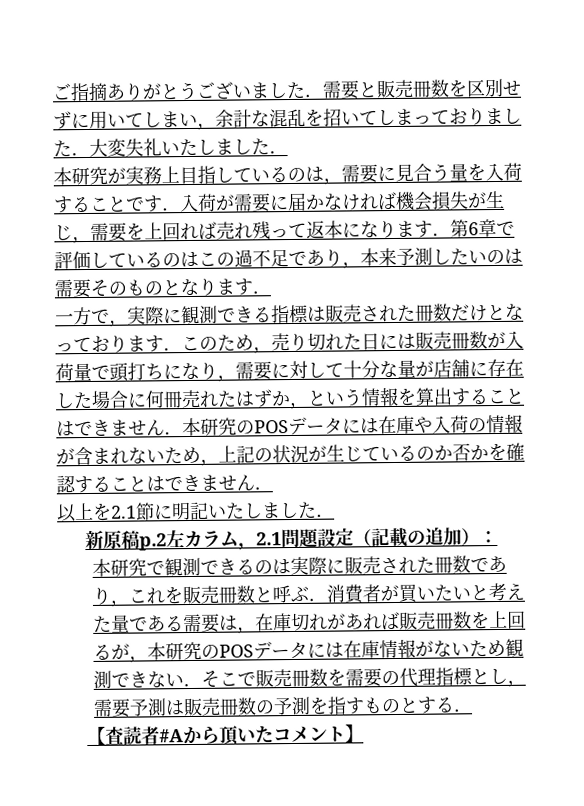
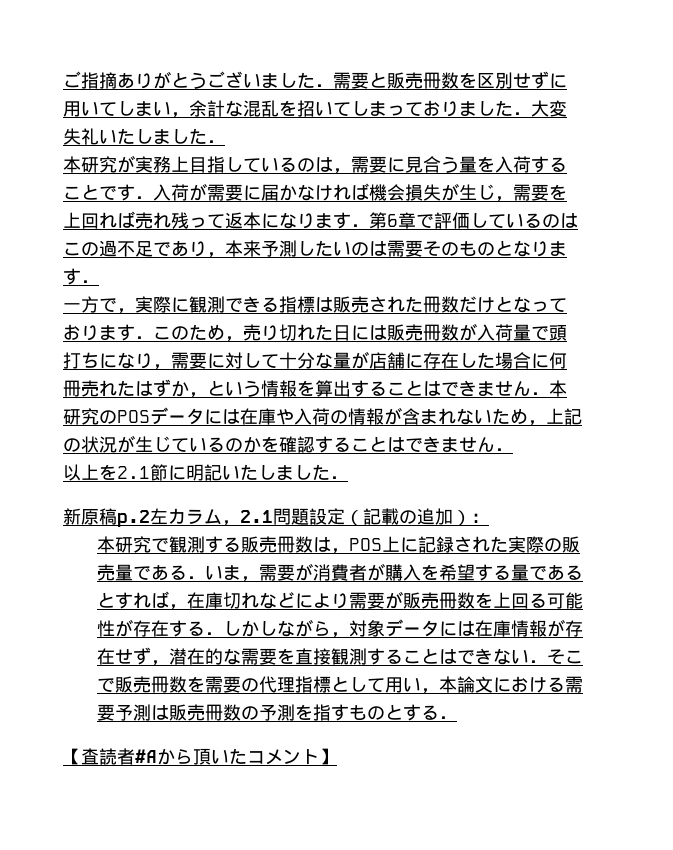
- 一方で，実際に観測できる指標は販売された冊数だけとなっております．このため，売り切れた日には販売冊数が入荷量で頭打ちになり，需要に対して十分な量が店舗に存在した場合に何冊売れたはずか，という情報を算出することはできません．本研究のPOSデータには在庫や入荷の情報が含まれないため，上記の状況が生じているのか否かを確認することはできません．
+ 一方で，実際に観測できる指標は販売された冊数だけとなっております．このため，売り切れた日には販売冊数が入荷量で頭打ちになり，需要に対して十分な量が店舗に存在した場合に何冊売れたはずか，という情報を算出することはできません．本研究のPOSデータには在庫や入荷の情報が含まれないため，上記の状況が生じているのかを確認することはできません．
- 本研究で観測できるのは実際に販売された冊数であり，これを販売冊数と呼ぶ．消費者が買いたいと考えた量である需要は，在庫切れがあれば販売冊数を上回るが，本研究のPOSデータには在庫情報がないため観測できない．そこで販売冊数を需要の代理指標とし，需要予測は販売冊数の予測を指すものとする．
+ 本研究で観測する販売冊数は，POS上に記録された実際の販売量である．いま，需要が消費者が購入を希望する量であるとすれば，在庫切れなどにより需要が販売冊数を上回る可能性が存在する．しかしながら，対象データには在庫情報が存在せず，潜在的な需要を直接観測することはできない．そこで販売冊数を需要の代理指標として用い，本論文における需要予測は販売冊数の予測を指すものとする．

